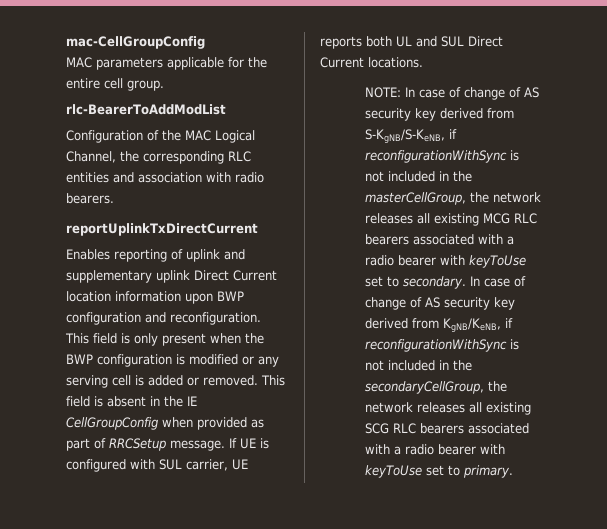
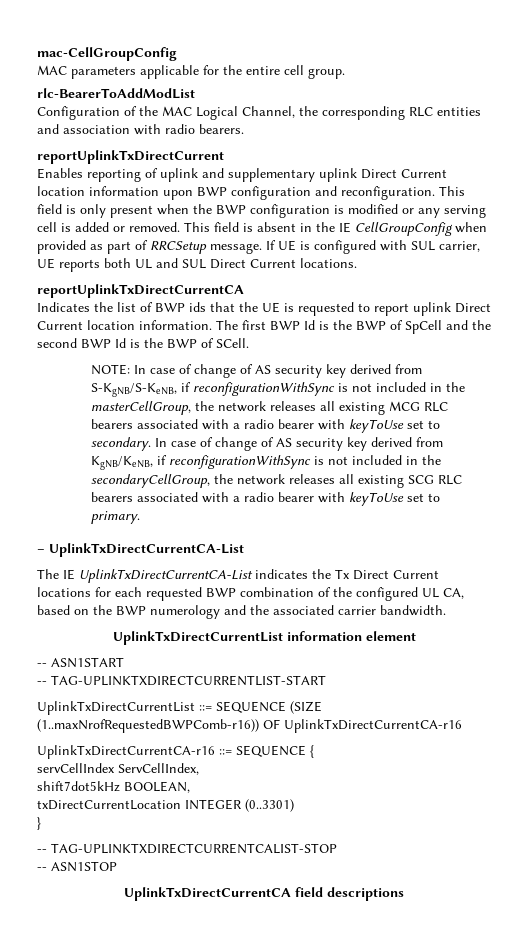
+ reportUplinkTxDirectCurrentCA
+ Indicates the list of BWP ids that the UE is requested to report uplink Direct Current location information. The first BWP Id is the BWP of SpCell and the second BWP Id is the BWP of SCell.
+ – UplinkTxDirectCurrentCA-List
+ The IE UplinkTxDirectCurrentCA-List indicates the Tx Direct Current locations for each requested BWP combination of the configured UL CA, based on the BWP numerology and the associated carrier bandwidth.
+ UplinkTxDirectCurrentList information element
+ -- ASN1START
+ -- TAG-UPLINKTXDIRECTCURRENTLIST-START
+ UplinkTxDirectCurrentList ::= SEQUENCE (SIZE (1..maxNrofRequestedBWPComb-r16)) OF UplinkTxDirectCurrentCA-r16
+ UplinkTxDirectCurrentCA-r16 ::= SEQUENCE {
+ servCellIndex ServCellIndex,
+ shift7dot5kHz BOOLEAN,
+ txDirectCurrentLocation INTEGER (0..3301)
+ }
+ -- TAG-UPLINKTXDIRECTCURRENTCALIST-STOP
+ -- ASN1STOP
+ UplinkTxDirectCurrentCA field descriptions

